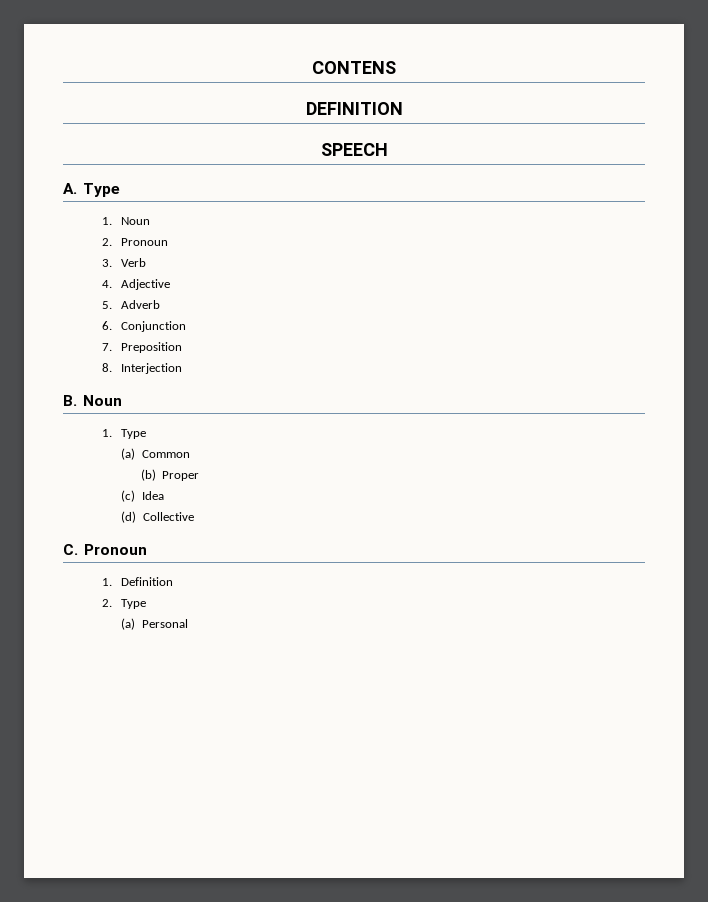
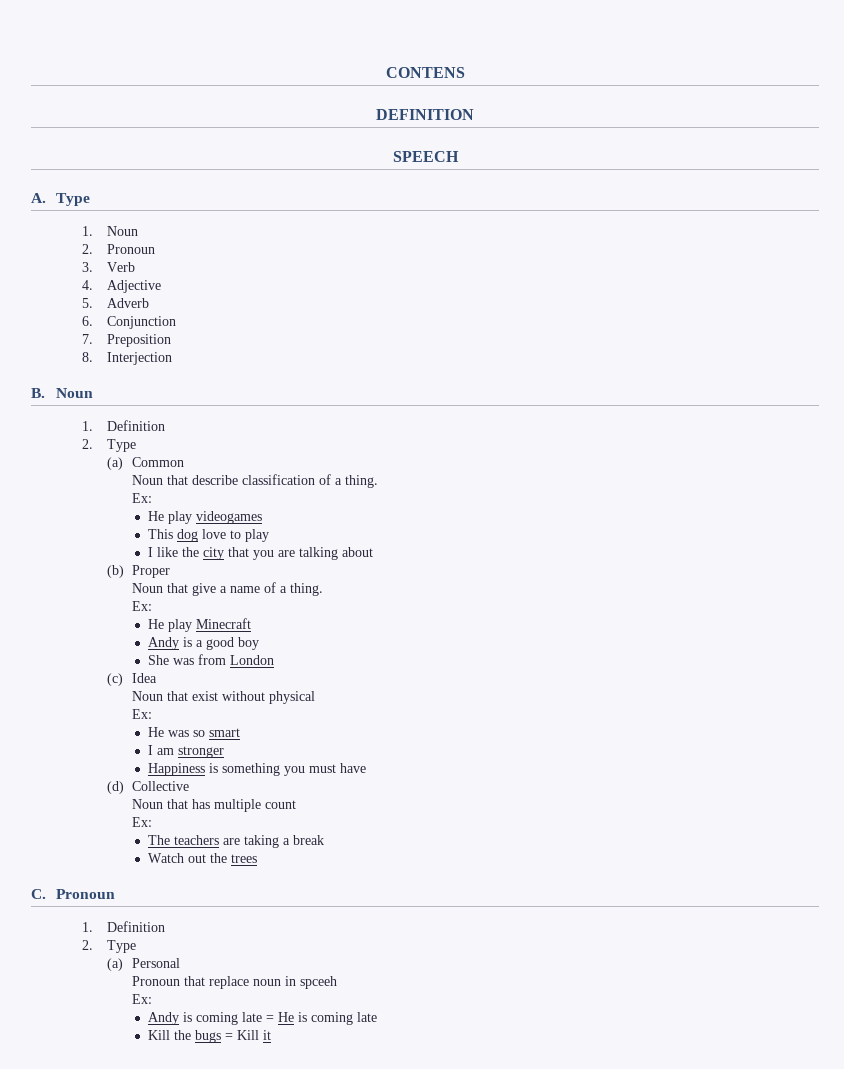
  B. Noun
- 1. Type
+ 1. Definition
+ 2. Type
+ Noun that describe classification of a thing.
+ Ex:
+ He play videogames
+ This dog love to play
+ I like the city that you are talking about
  (b) Proper
+ Noun that give a name of a thing.
+ Ex:
+ He play Minecraft
+ Andy is a good boy
+ She was from London
  (c) Idea
+ Noun that exist without physical
+ Ex:
+ He was so smart
+ I am stronger
+ Happiness is something you must have
  (d) Collective
+ Noun that has multiple count
+ Ex:
+ The teachers are taking a break
+ Watch out the trees
+ Pronoun that replace noun in spceeh
+ Ex:
+ Andy is coming late = He is coming late
+ Kill the bugs = Kill it

